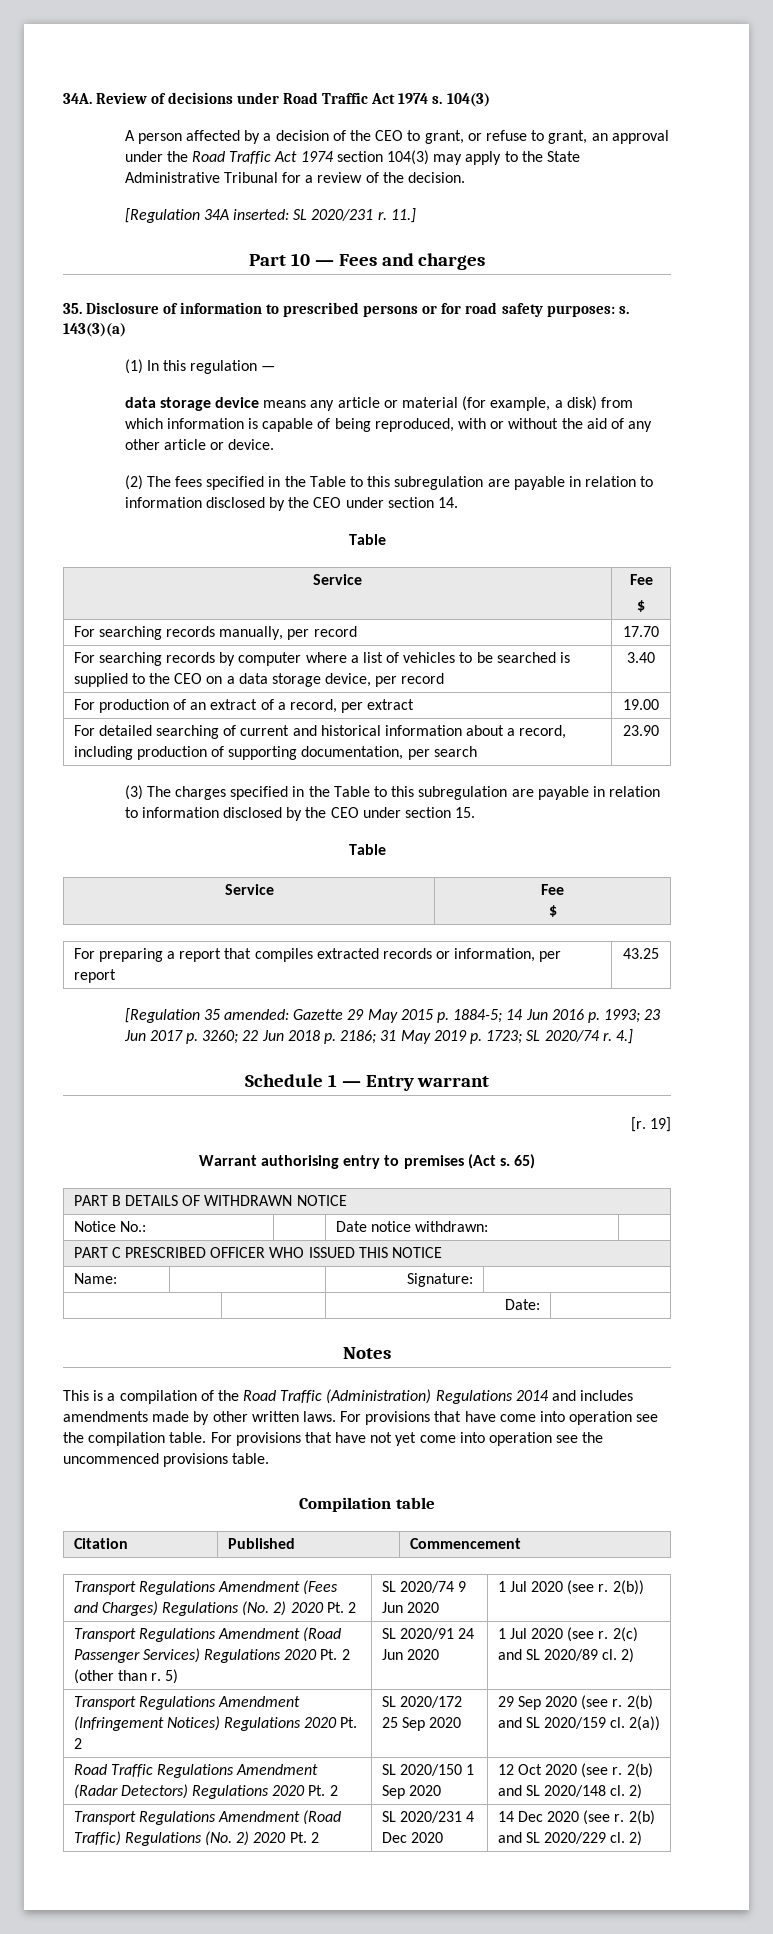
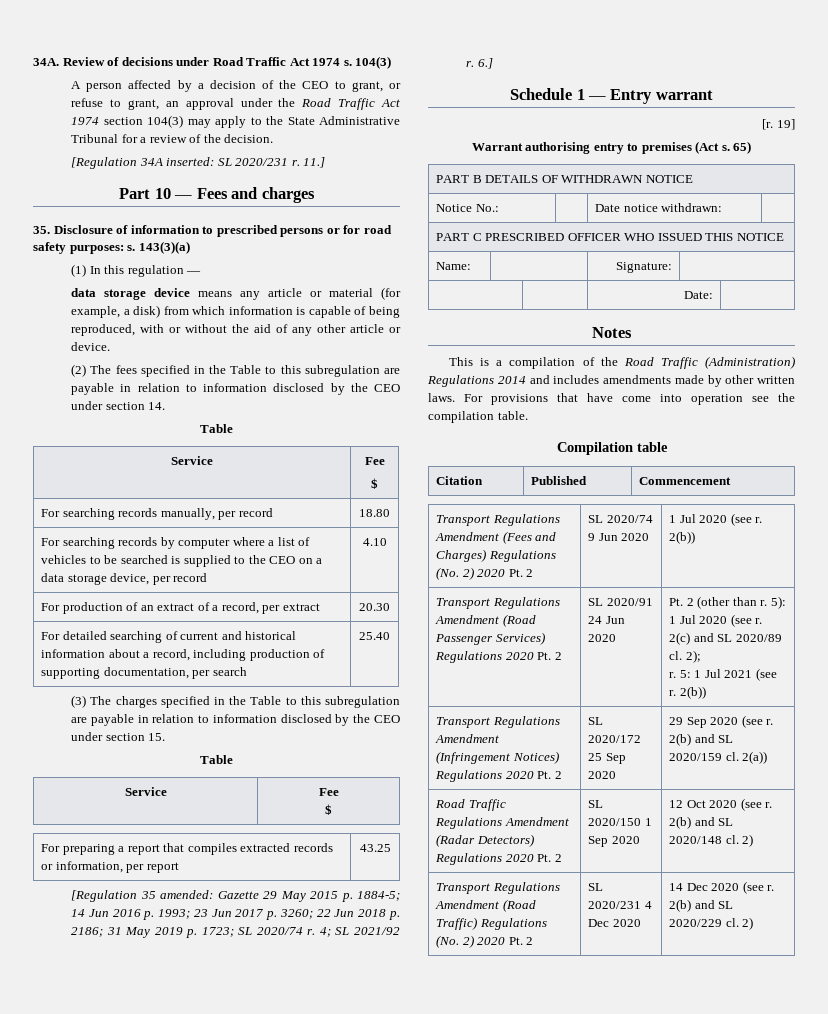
- For searching records manually, per record | 17.70
+ For searching records manually, per record | 18.80
- For searching records by computer where a list of vehicles to be searched is supplied to the CEO on a data storage device, per record | 3.40
+ For searching records by computer where a list of vehicles to be searched is supplied to the CEO on a data storage device, per record | 4.10
- For production of an extract of a record, per extract | 19.00
+ For production of an extract of a record, per extract | 20.30
- For detailed searching of current and historical information about a record, including production of supporting documentation, per search | 23.90
+ For detailed searching of current and historical information about a record, including production of supporting documentation, per search | 25.40
- 4.]
+ 4; SL 2021/92 r. 6.]
- For provisions that have not yet come into operation see the uncommenced provisions table.
- Transport Regulations Amendment (Road Passenger Services) Regulations 2020 Pt. 2 (other than r. 5) | SL 2020/91 24 Jun 2020 | 1 Jul 2020 (see r. 2(c) and SL 2020/89 cl. 2)
+ Transport Regulations Amendment (Road Passenger Services) Regulations 2020 Pt. 2 | SL 2020/91 24 Jun 2020 | Pt. 2 (other than r. 5): 1 Jul 2020 (see r. 2(c) and SL 2020/89 cl. 2);
+ r. 5: 1 Jul 2021 (see r. 2(b))

